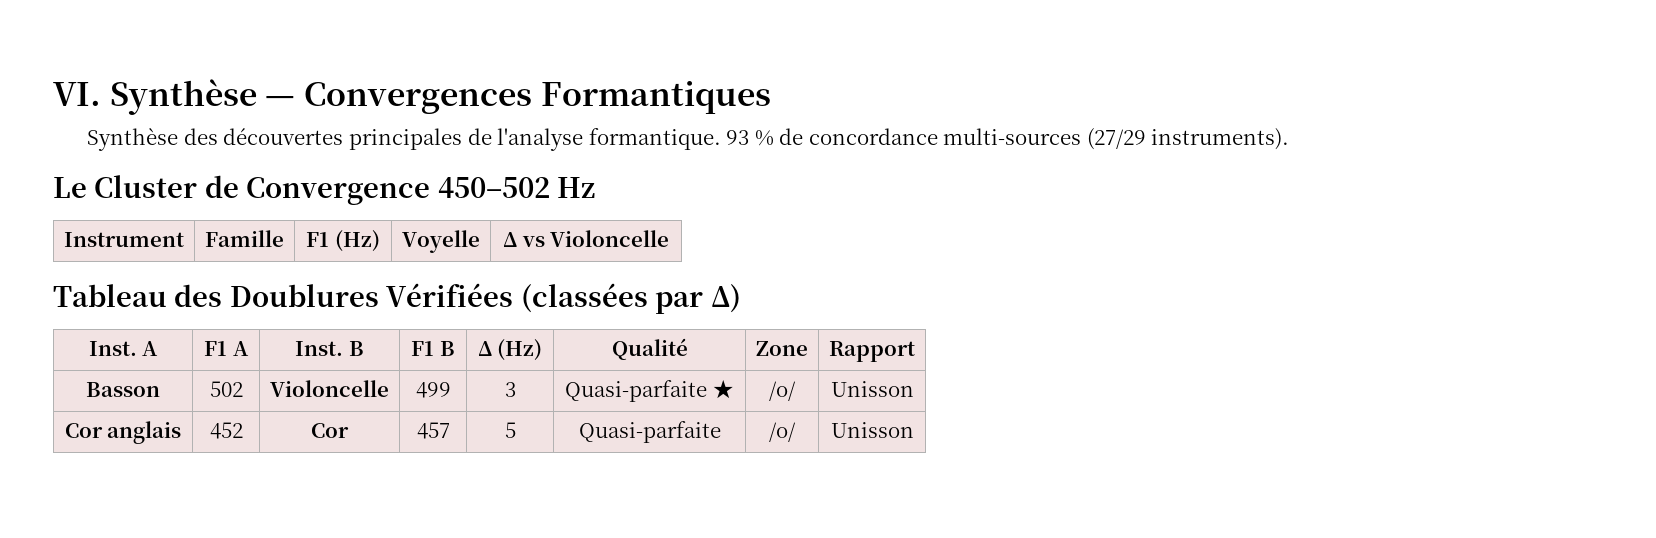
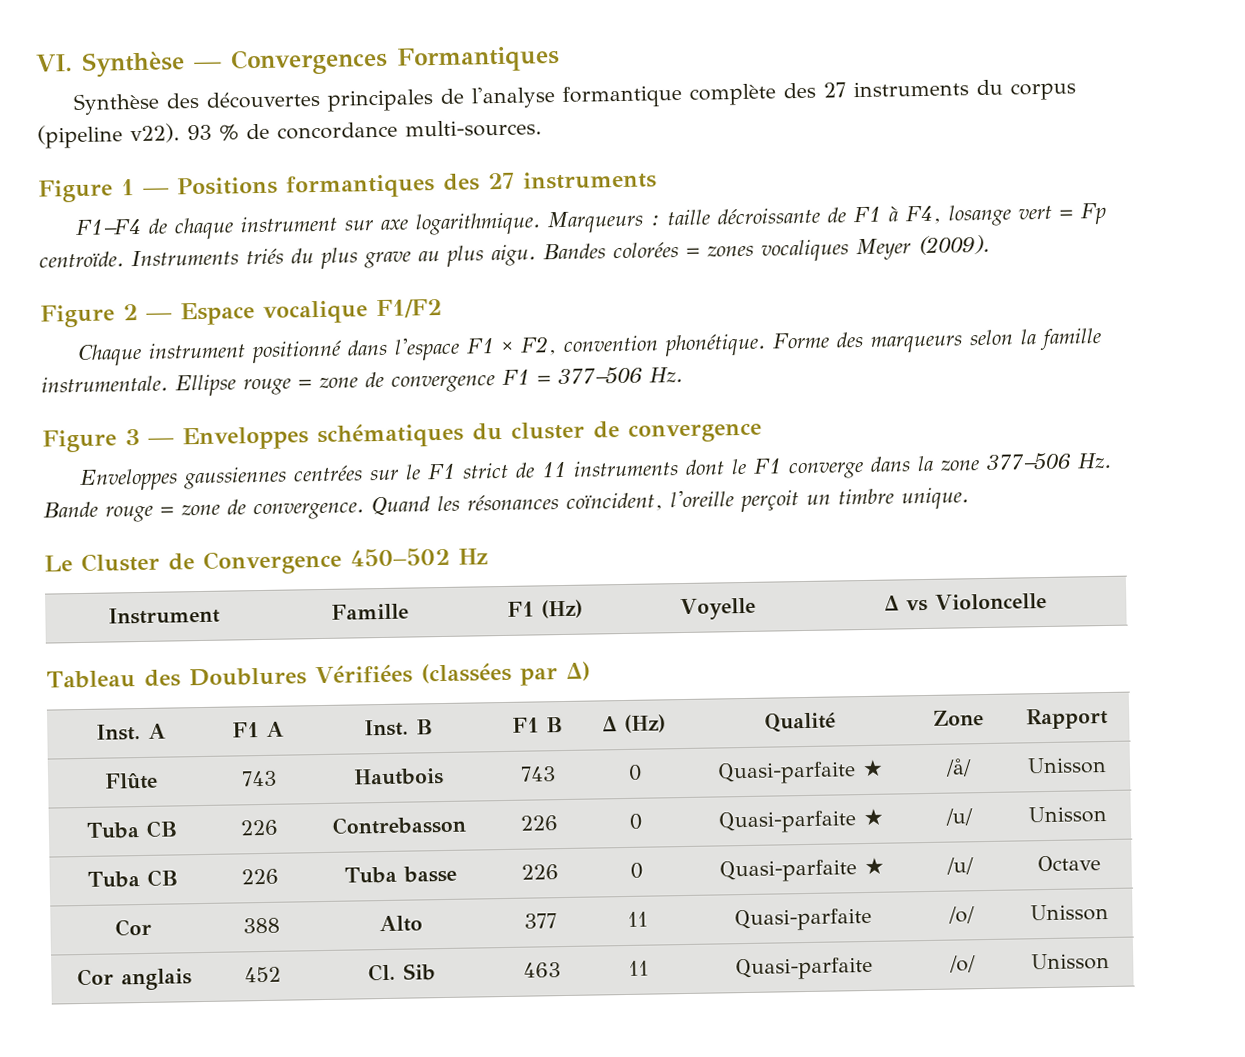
- Synthèse des découvertes principales de l'analyse formantique. 93 % de concordance multi-sources (27/29 instruments).
+ Synthèse des découvertes principales de l'analyse formantique complète des 27 instruments du corpus (pipeline v22). 93 % de concordance multi-sources.
+ Figure 1 — Positions formantiques des 27 instruments
+ F1–F4 de chaque instrument sur axe logarithmique. Marqueurs : taille décroissante de F1 à F4, losange vert = Fp centroïde. Instruments triés du plus grave au plus aigu. Bandes colorées = zones vocaliques Meyer (2009).
+ Figure 2 — Espace vocalique F1/F2
+ Chaque instrument positionné dans l'espace F1 × F2, convention phonétique. Forme des marqueurs selon la famille instrumentale. Ellipse rouge = zone de convergence F1 = 377–506 Hz.
+ Figure 3 — Enveloppes schématiques du cluster de convergence
+ Enveloppes gaussiennes centrées sur le F1 strict de 11 instruments dont le F1 converge dans la zone 377–506 Hz. Bande rouge = zone de convergence. Quand les résonances coïncident, l'oreille perçoit un timbre unique.
- Basson | 502 | Violoncelle | 499 | 3 | Quasi-parfaite ★ | /o/ | Unisson
+ Flûte | 743 | Hautbois | 743 | 0 | Quasi-parfaite ★ | /å/ | Unisson
+ Tuba CB | 226 | Contrebasson | 226 | 0 | Quasi-parfaite ★ | /u/ | Unisson
+ Tuba CB | 226 | Tuba basse | 226 | 0 | Quasi-parfaite ★ | /u/ | Octave
+ Cor | 388 | Alto | 377 | 11 | Quasi-parfaite | /o/ | Unisson
- Cor anglais | 452 | Cor | 457 | 5 | Quasi-parfaite | /o/ | Unisson
+ Cor anglais | 452 | Cl. Sib | 463 | 11 | Quasi-parfaite | /o/ | Unisson

